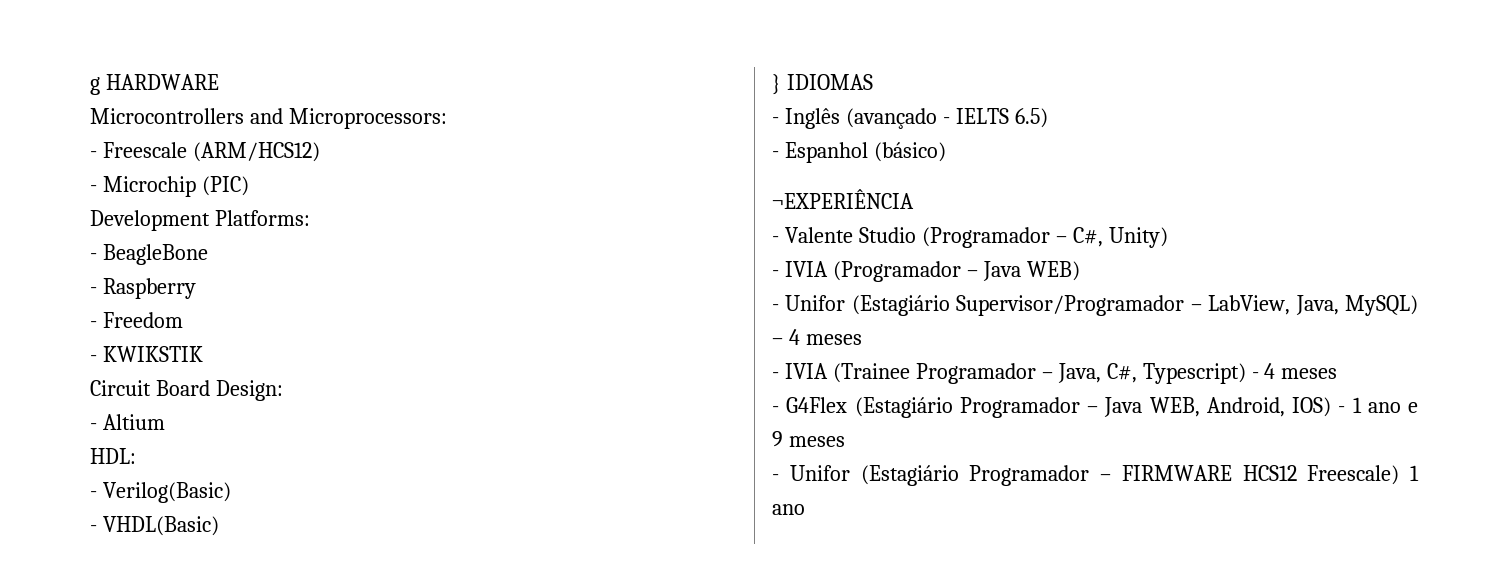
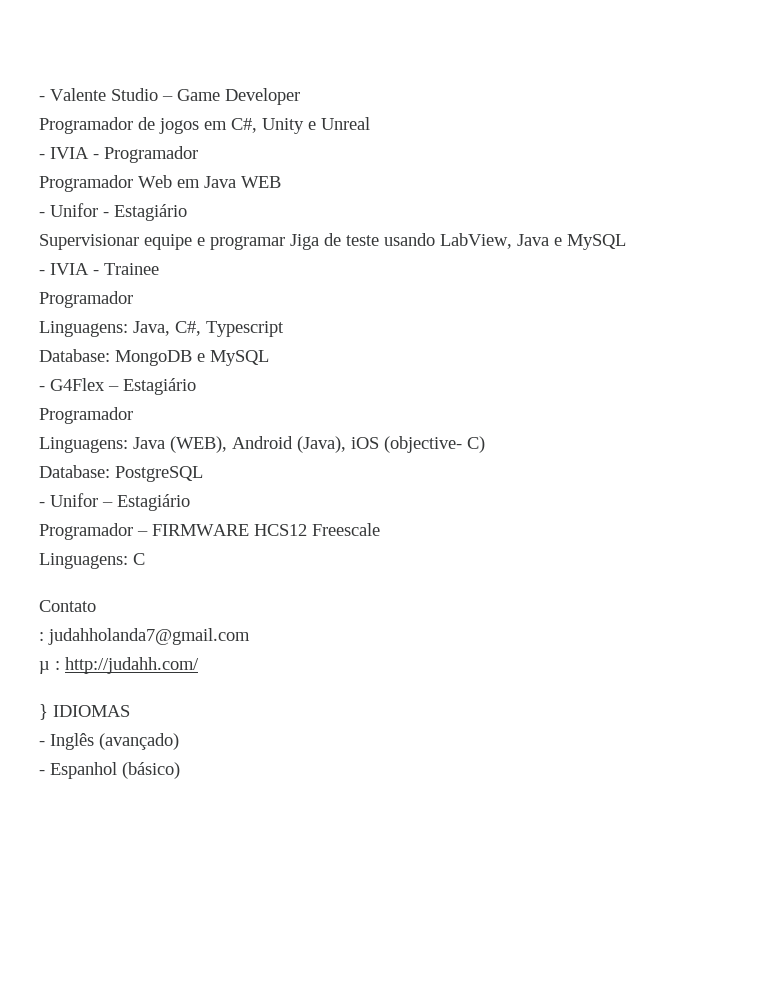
- g HARDWARE
- Microcontrollers and Microprocessors:
- - Freescale (ARM/HCS12)
- - Microchip (PIC)
- Development Platforms:
- - BeagleBone
- - Raspberry
- - Freedom
- - KWIKSTIK
- Circuit Board Design:
- - Altium
- HDL:
- - Verilog(Basic)
- - VHDL(Basic)
+ - Valente Studio – Game Developer
+ Programador de jogos em C#, Unity e Unreal
+ - IVIA - Programador
+ Programador Web em Java WEB
+ - Unifor - Estagiário
+ Supervisionar equipe e programar Jiga de teste usando LabView, Java e MySQL
+ - IVIA - Trainee
+ Programador
+ Linguagens: Java, C#, Typescript
+ Database: MongoDB e MySQL
+ - G4Flex – Estagiário
+ Programador
+ Linguagens: Java (WEB), Android (Java), iOS (objective- C)
+ Database: PostgreSQL
+ - Unifor – Estagiário
+ Programador – FIRMWARE HCS12 Freescale
+ Linguagens: C
+ Contato
+ : judahholanda7@gmail.com
+ µ : http://judahh.com/
- - Inglês (avançado - IELTS 6.5)
+ - Inglês (avançado)
- ¬EXPERIÊNCIA
- - Valente Studio (Programador – C#, Unity)
- - IVIA (Programador – Java WEB)
- - Unifor (Estagiário Supervisor/Programador – LabView, Java, MySQL) – 4 meses
- - IVIA (Trainee Programador – Java, C#, Typescript) - 4 meses
- - G4Flex (Estagiário Programador – Java WEB, Android, IOS) - 1 ano e 9 meses
- - Unifor (Estagiário Programador – FIRMWARE HCS12 Freescale) 1 ano

